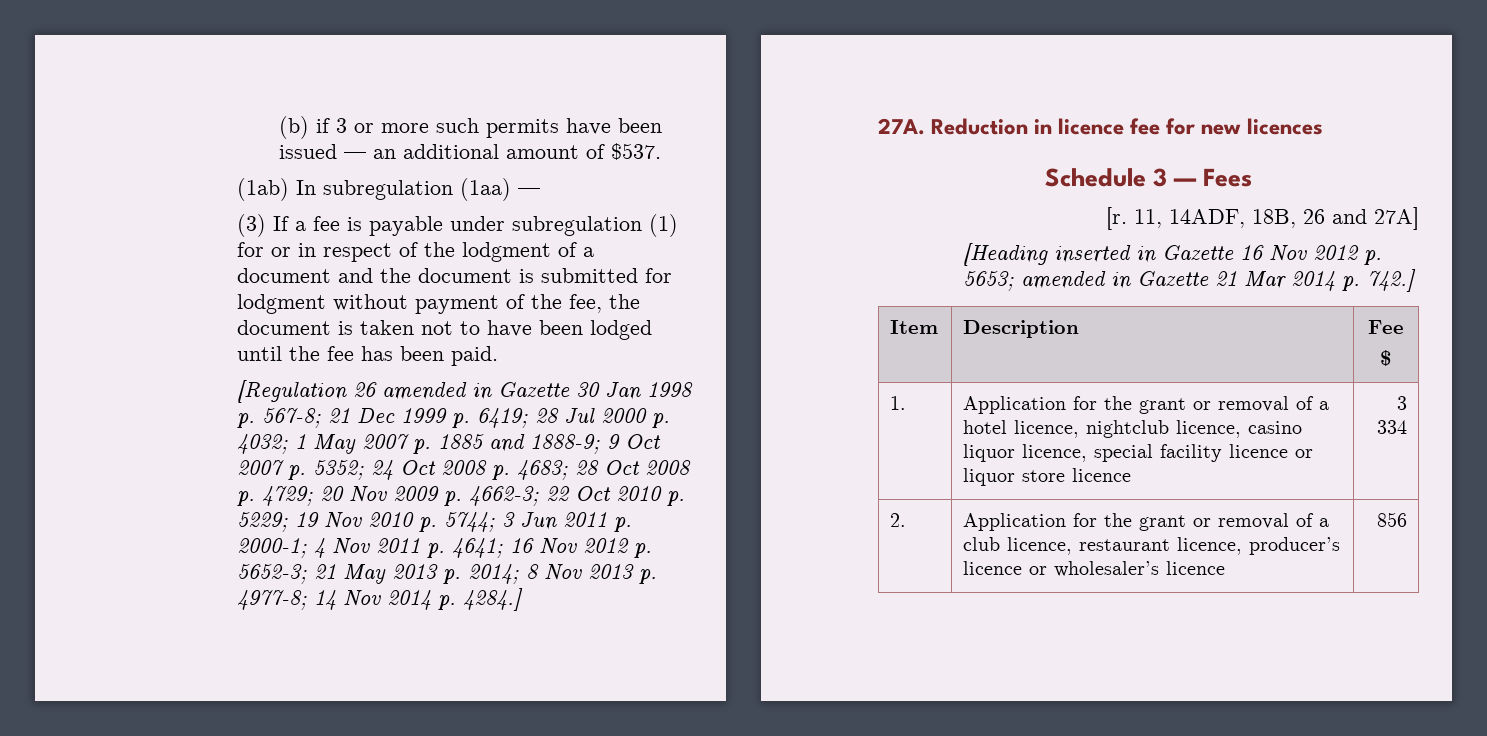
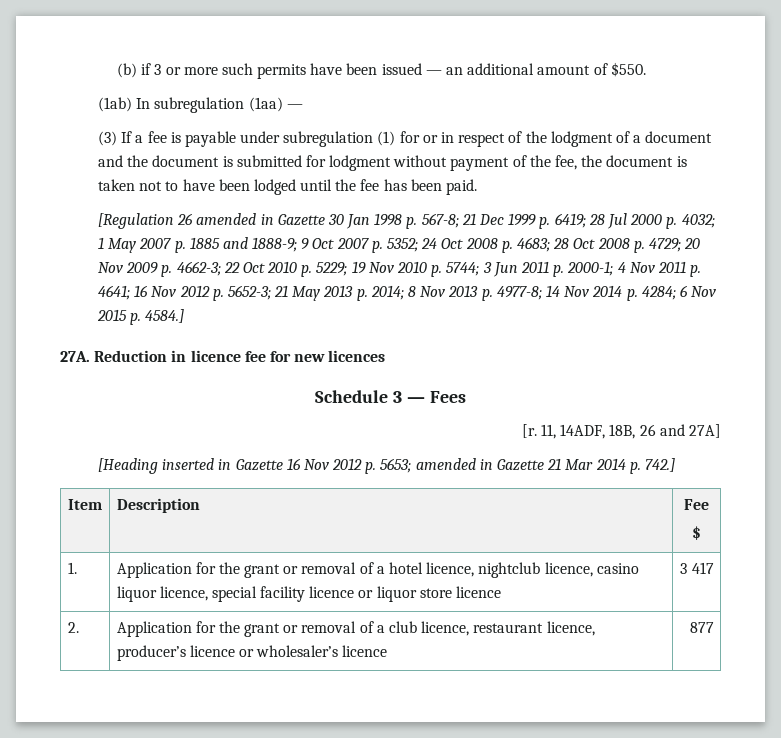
- (b) if 3 or more such permits have been issued — an additional amount of $537.
+ (b) if 3 or more such permits have been issued — an additional amount of $550.
- 14 Nov 2014 p. 4284.]
+ 14 Nov 2014 p. 4284; 6 Nov 2015 p. 4584.]
- 1. | Application for the grant or removal of a hotel licence, nightclub licence, casino liquor licence, special facility licence or liquor store licence | 3 334
+ 1. | Application for the grant or removal of a hotel licence, nightclub licence, casino liquor licence, special facility licence or liquor store licence | 3 417
- 2. | Application for the grant or removal of a club licence, restaurant licence, producer’s licence or wholesaler’s licence | 856
+ 2. | Application for the grant or removal of a club licence, restaurant licence, producer’s licence or wholesaler’s licence | 877

